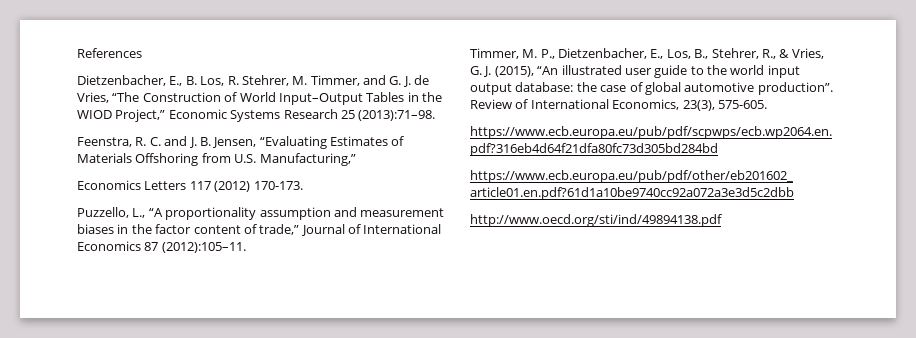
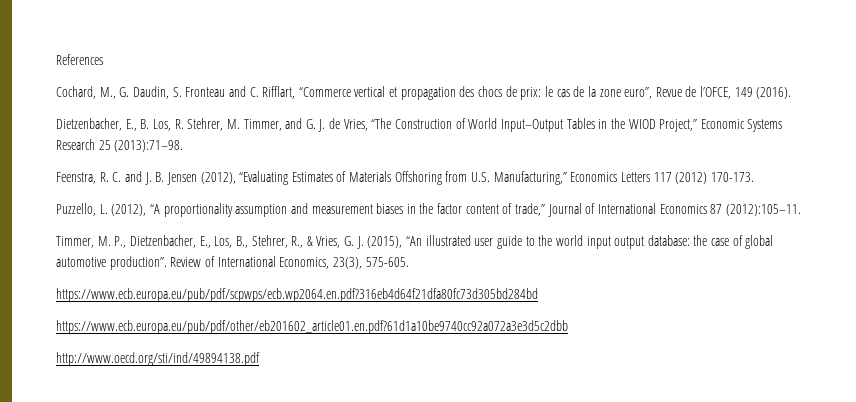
+ Cochard, M., G. Daudin, S. Fronteau and C. Rifflart, “Commerce vertical et propagation des chocs de prix: le cas de la zone euro”, Revue de l’OFCE, 149 (2016).
- Feenstra, R. C. and J. B. Jensen, “Evaluating Estimates of Materials Offshoring from U.S. Manufacturing,”
- Economics Letters 117 (2012) 170-173.
+ Feenstra, R. C. and J. B. Jensen (2012), “Evaluating Estimates of Materials Offshoring from U.S. Manufacturing,” Economics Letters 117 (2012) 170-173.
- Puzzello, L., “A proportionality assumption and measurement biases in the factor content of trade,” Journal of International Economics 87 (2012):105–11.
+ Puzzello, L. (2012), “A proportionality assumption and measurement biases in the factor content of trade,” Journal of International Economics 87 (2012):105–11.

